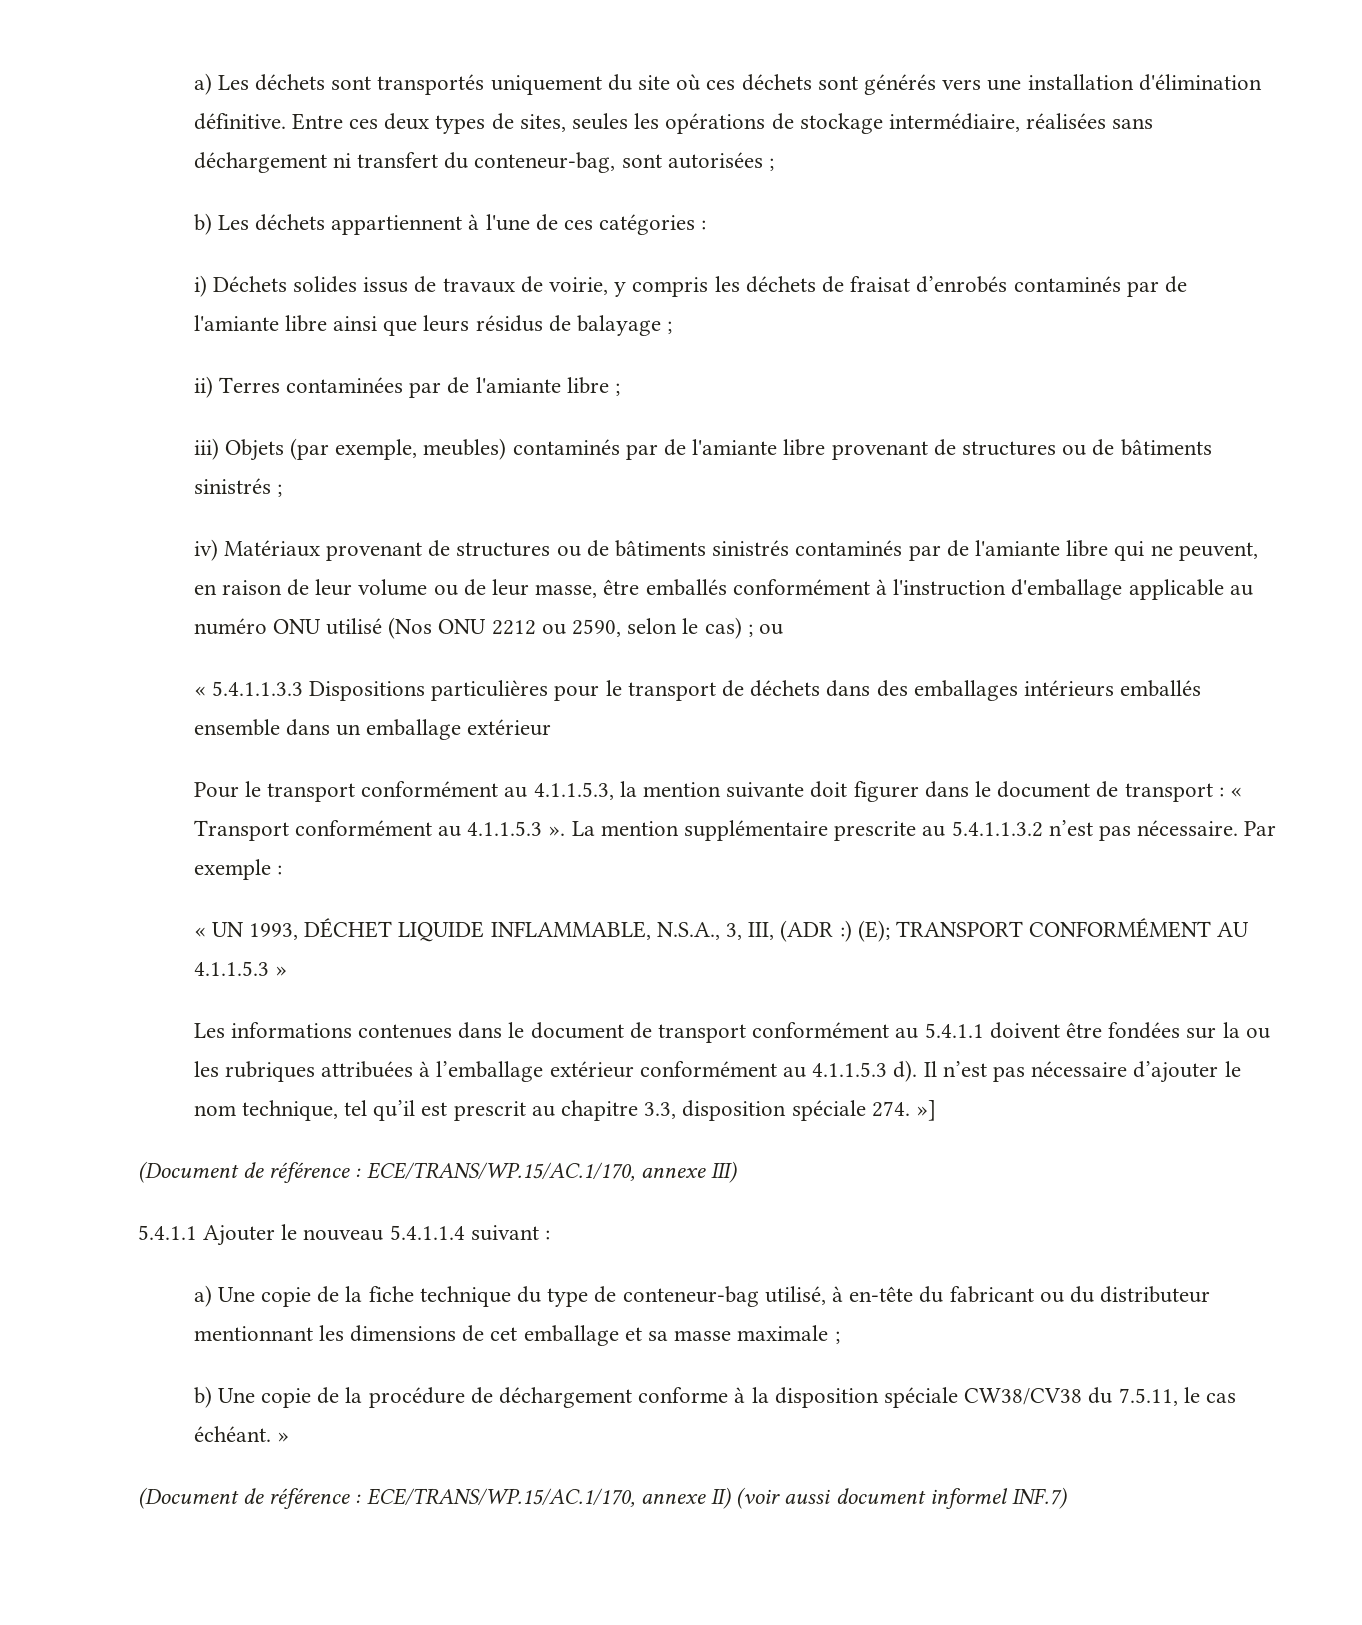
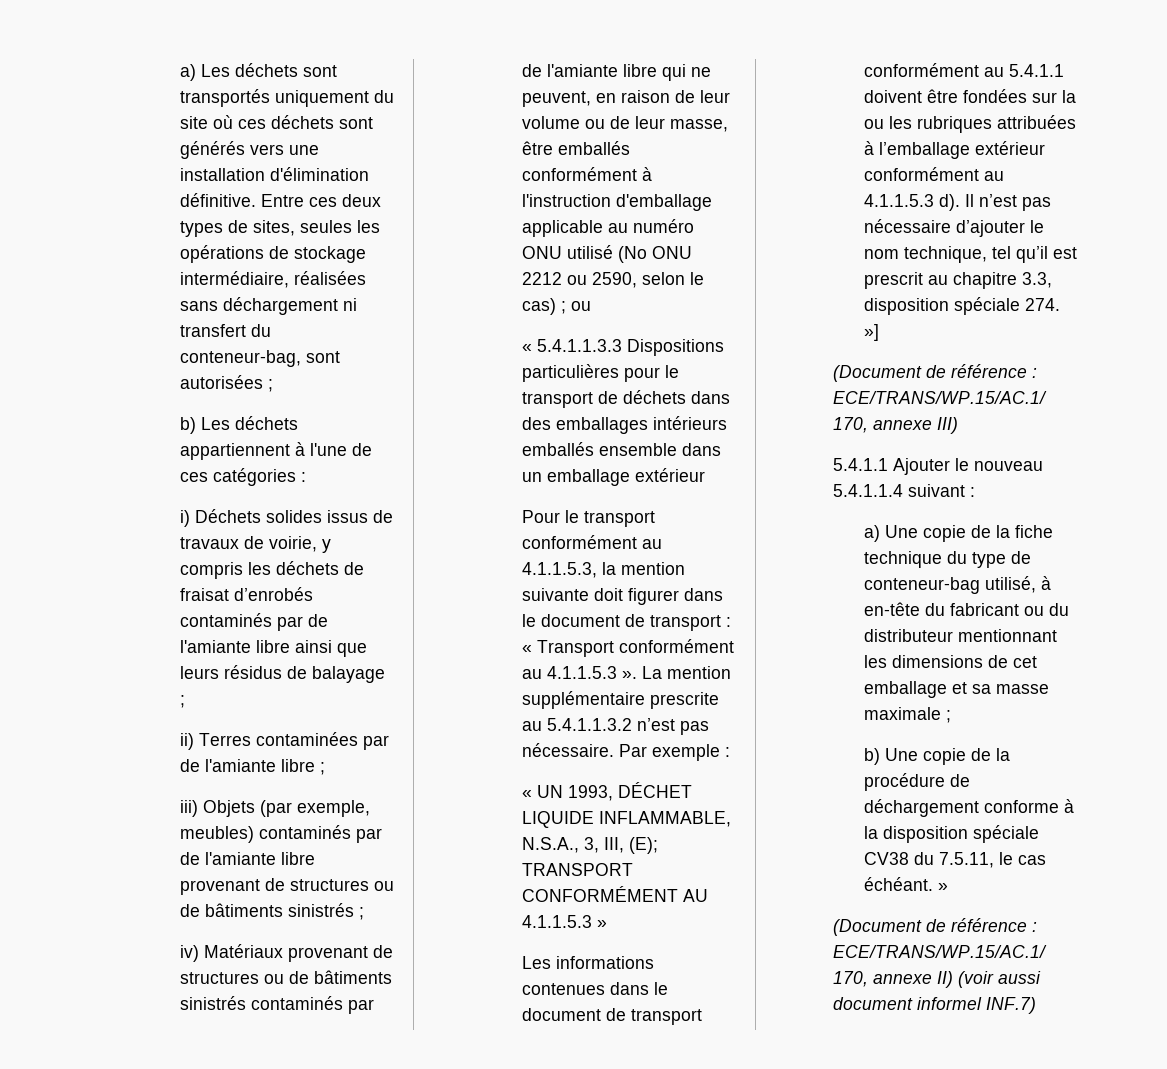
- iv) Matériaux provenant de structures ou de bâtiments sinistrés contaminés par de l'amiante libre qui ne peuvent, en raison de leur volume ou de leur masse, être emballés conformément à l'instruction d'emballage applicable au numéro ONU utilisé (Nos ONU 2212 ou 2590, selon le cas) ; ou
+ iv) Matériaux provenant de structures ou de bâtiments sinistrés contaminés par de l'amiante libre qui ne peuvent, en raison de leur volume ou de leur masse, être emballés conformément à l'instruction d'emballage applicable au numéro ONU utilisé (No ONU 2212 ou 2590, selon le cas) ; ou
- « UN 1993, DÉCHET LIQUIDE INFLAMMABLE, N.S.A., 3, III, (ADR :) (E); TRANSPORT CONFORMÉMENT AU 4.1.1.5.3 »
+ « UN 1993, DÉCHET LIQUIDE INFLAMMABLE, N.S.A., 3, III, (E); TRANSPORT CONFORMÉMENT AU 4.1.1.5.3 »
- b) Une copie de la procédure de déchargement conforme à la disposition spéciale CW38/CV38 du 7.5.11, le cas échéant. »
+ b) Une copie de la procédure de déchargement conforme à la disposition spéciale CV38 du 7.5.11, le cas échéant. »

